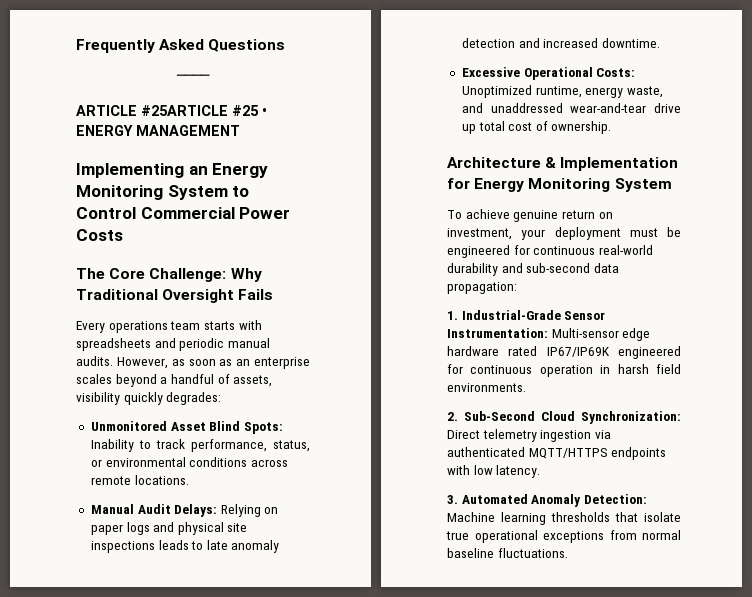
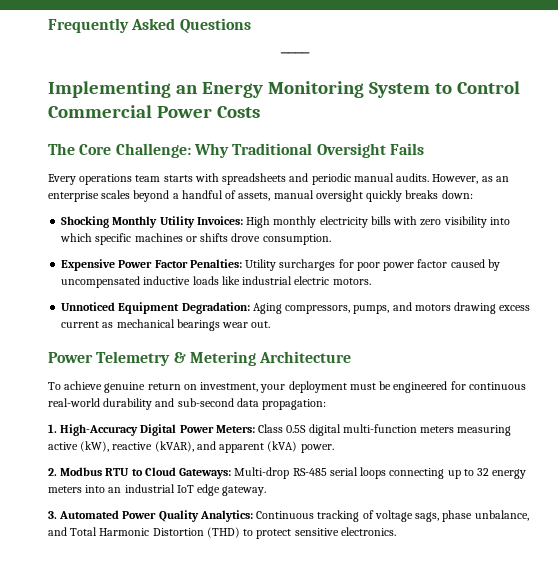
- ARTICLE #25ARTICLE #25 • ENERGY MANAGEMENT
- However, as soon as an enterprise scales beyond a handful of assets, visibility quickly degrades:
- Unmonitored Asset Blind Spots: Inability to track performance, status, or environmental conditions across remote locations.
- Manual Audit Delays: Relying on paper logs and physical site inspections leads to late anomaly detection and increased downtime.
- Excessive Operational Costs: Unoptimized runtime, energy waste, and unaddressed wear-and-tear drive up total cost of ownership.
- Architecture & Implementation for Energy Monitoring System
+ However, as an enterprise scales beyond a handful of assets, manual oversight quickly breaks down:
+ Shocking Monthly Utility Invoices: High monthly electricity bills with zero visibility into which specific machines or shifts drove consumption.
+ Expensive Power Factor Penalties: Utility surcharges for poor power factor caused by uncompensated inductive loads like industrial electric motors.
+ Unnoticed Equipment Degradation: Aging compressors, pumps, and motors drawing excess current as mechanical bearings wear out.
+ Power Telemetry & Metering Architecture
- 1. Industrial-Grade Sensor Instrumentation: Multi-sensor edge hardware rated IP67/IP69K engineered for continuous operation in harsh field environments.
- 2. Sub-Second Cloud Synchronization: Direct telemetry ingestion via authenticated MQTT/HTTPS endpoints with low latency.
- 3. Automated Anomaly Detection: Machine learning thresholds that isolate true operational exceptions from normal baseline fluctuations.
+ 1. High-Accuracy Digital Power Meters: Class 0.5S digital multi-function meters measuring active (kW), reactive (kVAR), and apparent (kVA) power.
+ 2. Modbus RTU to Cloud Gateways: Multi-drop RS-485 serial loops connecting up to 32 energy meters into an industrial IoT edge gateway.
+ 3. Automated Power Quality Analytics: Continuous tracking of voltage sags, phase unbalance, and Total Harmonic Distortion (THD) to protect sensitive electronics.

